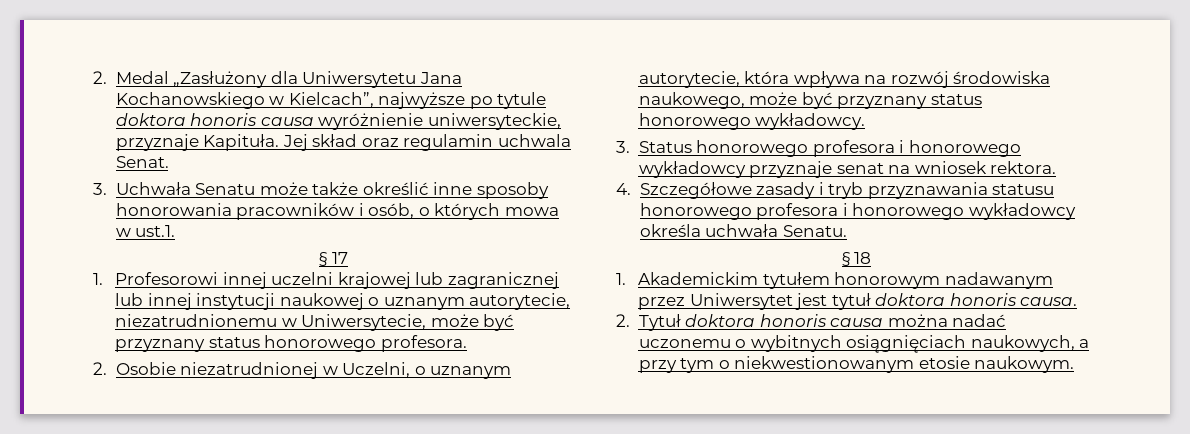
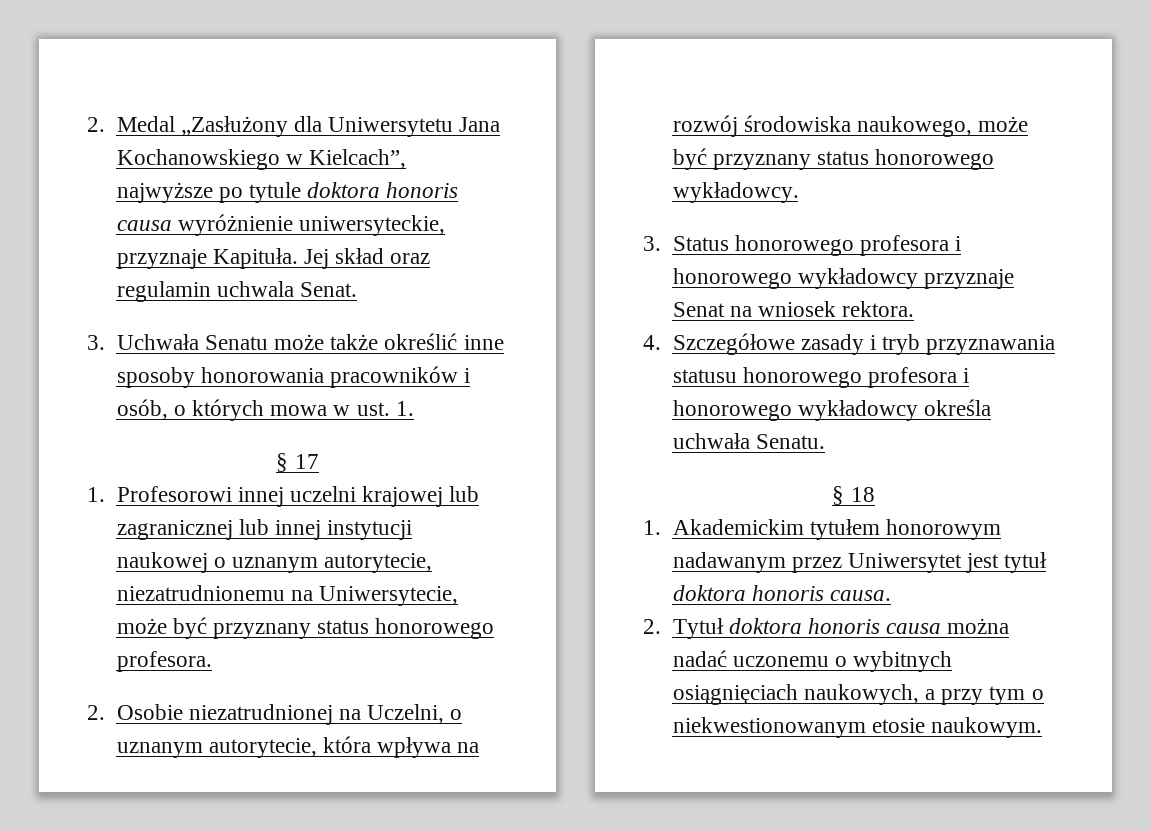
- 3. Uchwała Senatu może także określić inne sposoby honorowania pracowników i osób, o których mowa w ust.1.
+ 3. Uchwała Senatu może także określić inne sposoby honorowania pracowników i osób, o których mowa w ust. 1.
- 1. Profesorowi innej uczelni krajowej lub zagranicznej lub innej instytucji naukowej o uznanym autorytecie, niezatrudnionemu w Uniwersytecie, może być przyznany status honorowego profesora.
+ 1. Profesorowi innej uczelni krajowej lub zagranicznej lub innej instytucji naukowej o uznanym autorytecie, niezatrudnionemu na Uniwersytecie, może być przyznany status honorowego profesora.
- 2. Osobie niezatrudnionej w Uczelni, o uznanym autorytecie, która wpływa na rozwój środowiska naukowego, może być przyznany status honorowego wykładowcy.
+ 2. Osobie niezatrudnionej na Uczelni, o uznanym autorytecie, która wpływa na rozwój środowiska naukowego, może być przyznany status honorowego wykładowcy.
- 3. Status honorowego profesora i honorowego wykładowcy przyznaje senat na wniosek rektora.
+ 3. Status honorowego profesora i honorowego wykładowcy przyznaje Senat na wniosek rektora.

